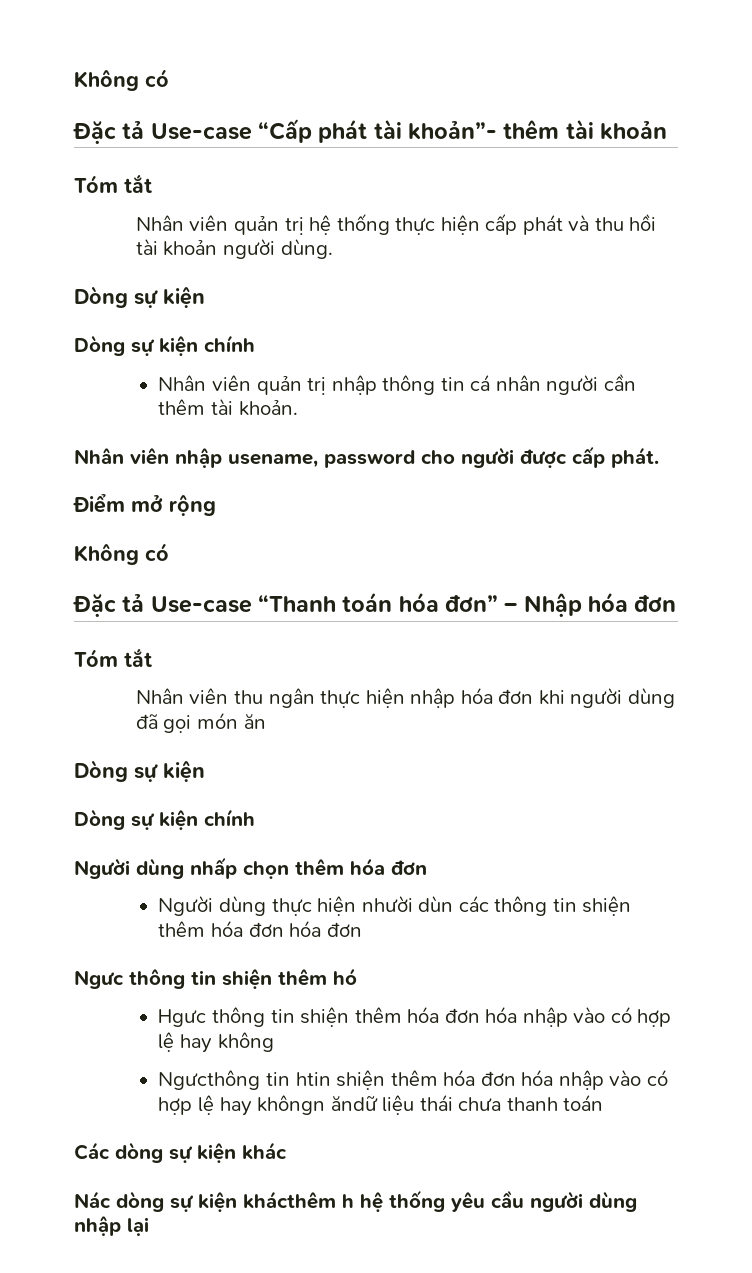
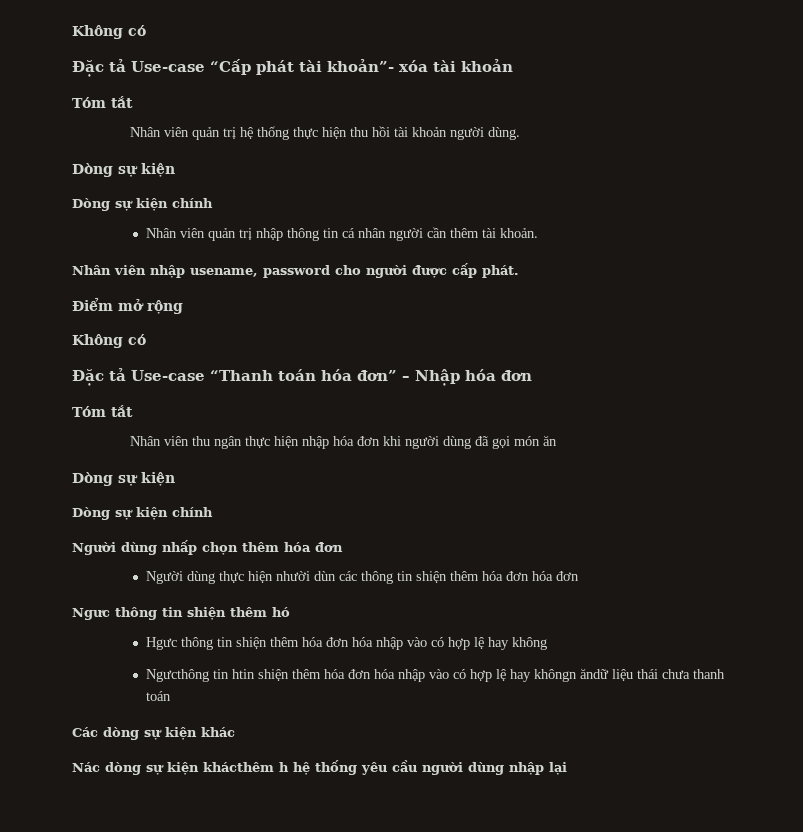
- Đặc tả Use-case “Cấp phát tài khoản”- thêm tài khoản
+ Đặc tả Use-case “Cấp phát tài khoản”- xóa tài khoản
- Nhân viên quản trị hệ thống thực hiện cấp phát và thu hồi tài khoản người dùng.
+ Nhân viên quản trị hệ thống thực hiện thu hồi tài khoản người dùng.

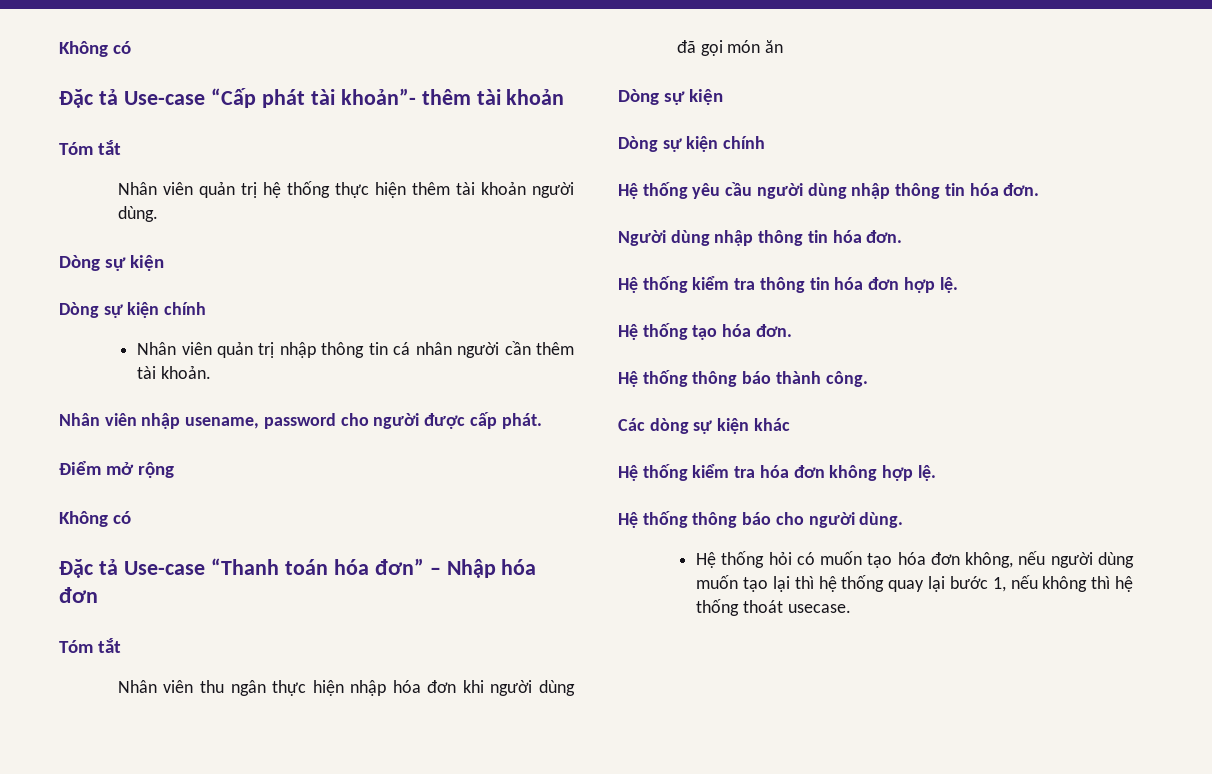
- Đặc tả Use-case “Cấp phát tài khoản”- xóa tài khoản
+ Đặc tả Use-case “Cấp phát tài khoản”- thêm tài khoản
- Nhân viên quản trị hệ thống thực hiện thu hồi tài khoản người dùng.
+ Nhân viên quản trị hệ thống thực hiện thêm tài khoản người dùng.
- Người dùng nhấp chọn thêm hóa đơn
- Người dùng thực hiện nhười dùn các thông tin shiện thêm hóa đơn hóa đơn
- Ngưc thông tin shiện thêm hó
- Hgưc thông tin shiện thêm hóa đơn hóa nhập vào có hợp lệ hay không
- Ngưcthông tin htin shiện thêm hóa đơn hóa nhập vào có hợp lệ hay khôngn ăndữ liệu thái chưa thanh toán
+ Hệ thống yêu cầu người dùng nhập thông tin hóa đơn.
+ Người dùng nhập thông tin hóa đơn.
+ Hệ thống kiểm tra thông tin hóa đơn hợp lệ.
+ Hệ thống tạo hóa đơn.
+ Hệ thống thông báo thành công.
- Nác dòng sự kiện khácthêm h hệ thống yêu cầu người dùng nhập lại
+ Hệ thống kiểm tra hóa đơn không hợp lệ.
+ Hệ thống thông báo cho người dùng.
+ Hệ thống hỏi có muốn tạo hóa đơn không, nếu người dùng muốn tạo lại thì hệ thống quay lại bước 1, nếu không thì hệ thống thoát usecase.

